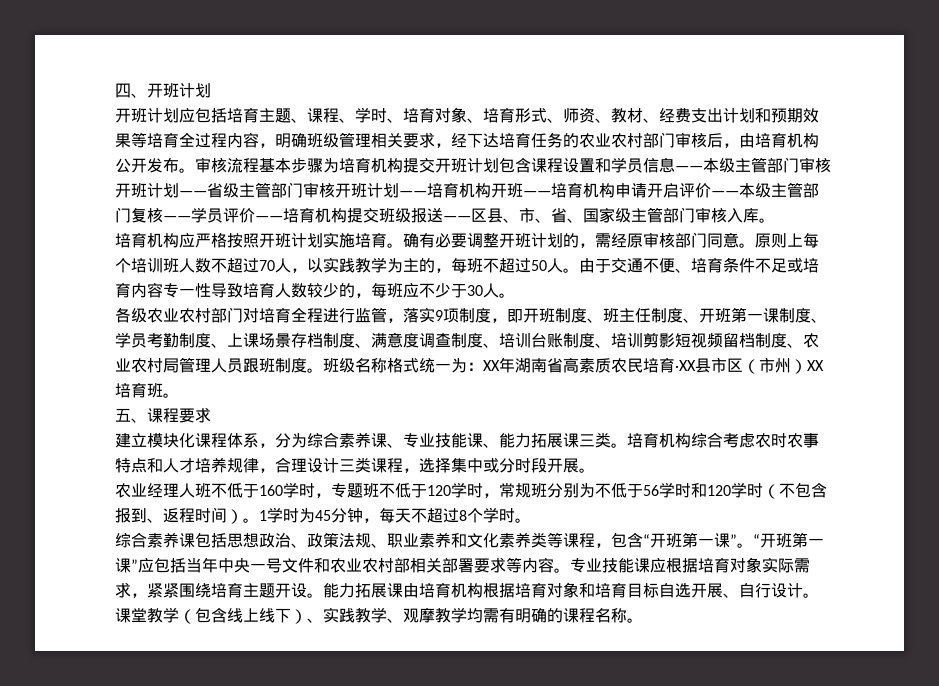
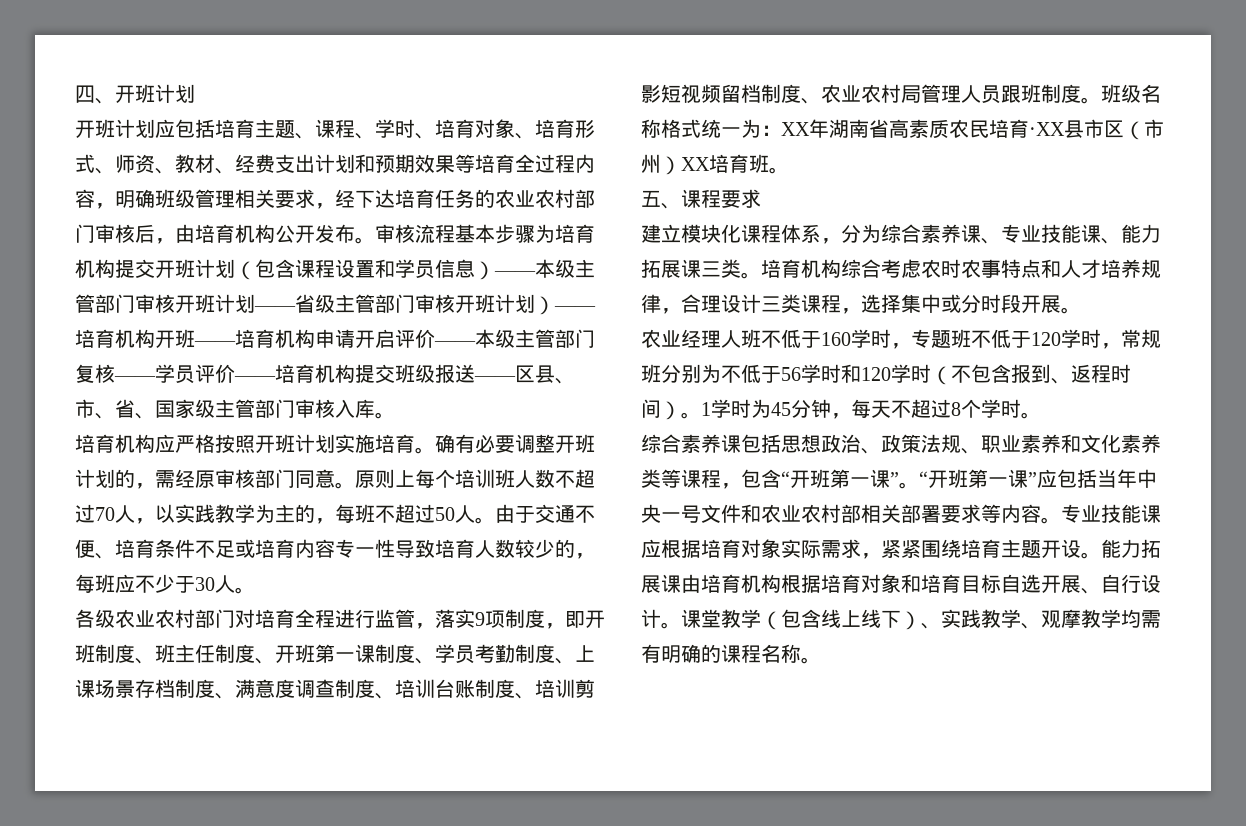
- 审核流程基本步骤为培育机构提交开班计划包含课程设置和学员信息——本级主管部门审核开班计划——省级主管部门审核开班计划——培育机构开班——培育机构申请开启评价——本级主管部门复核——学员评价——培育机构提交班级报送——区县、市、省、国家级主管部门审核入库。
+ 审核流程基本步骤为培育机构提交开班计划（包含课程设置和学员信息）——本级主管部门审核开班计划——省级主管部门审核开班计划）——培育机构开班——培育机构申请开启评价——本级主管部门复核——学员评价——培育机构提交班级报送——区县、市、省、国家级主管部门审核入库。

